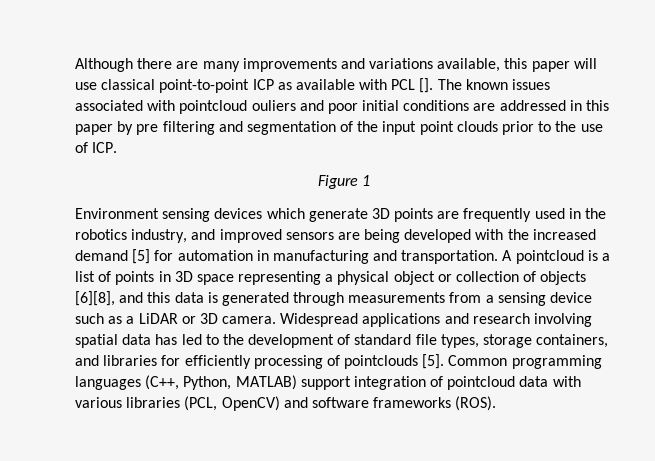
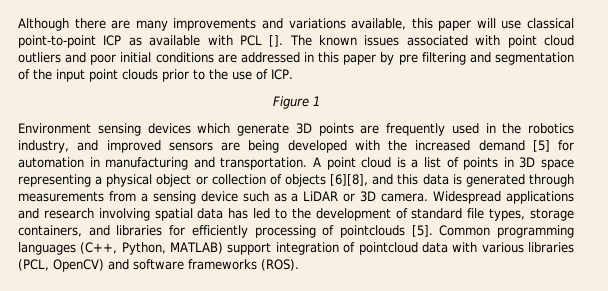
- The known issues associated with pointcloud ouliers and poor initial conditions are addressed in this paper by pre filtering and segmentation of the input point clouds prior to the use of ICP.
+ The known issues associated with point cloud outliers and poor initial conditions are addressed in this paper by pre filtering and segmentation of the input point clouds prior to the use of ICP.
- A pointcloud is a list of points in 3D space representing a physical object or collection of objects [6][8], and this data is generated through measurements from a sensing device such as a LiDAR or 3D camera.
+ A point cloud is a list of points in 3D space representing a physical object or collection of objects [6][8], and this data is generated through measurements from a sensing device such as a LiDAR or 3D camera.

